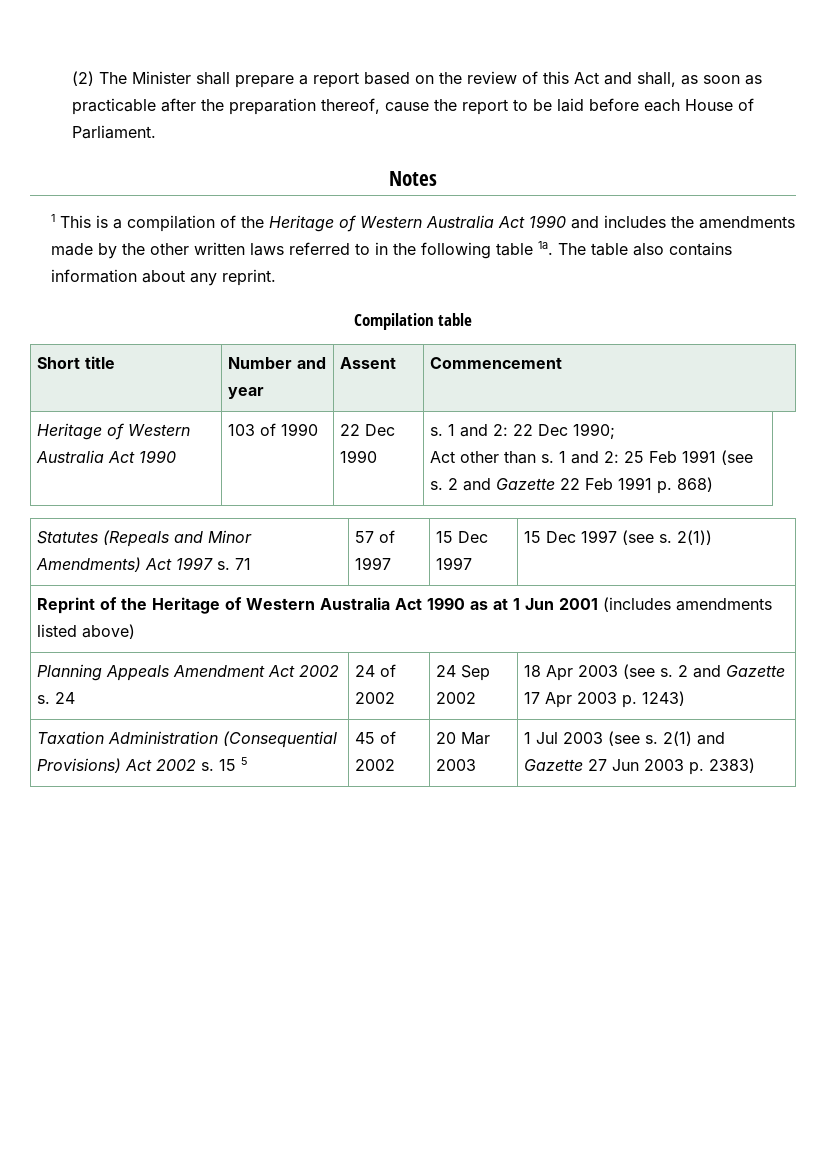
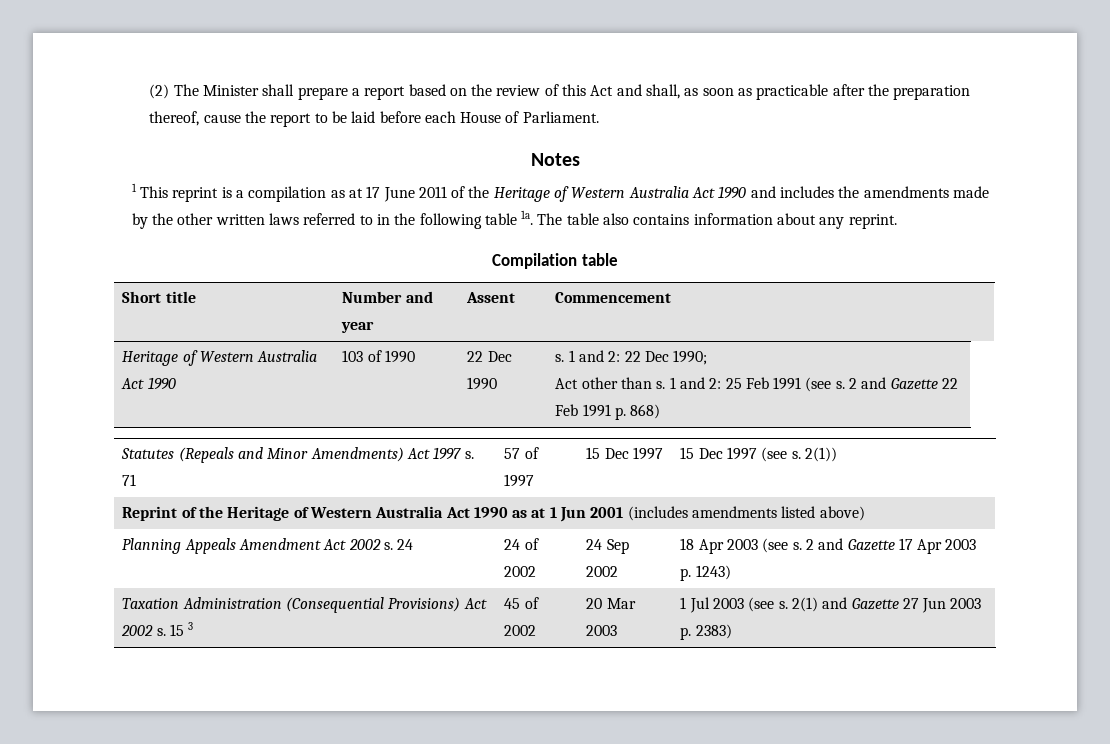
- 1 This is a compilation of the Heritage of Western Australia Act 1990 and includes the amendments made by the other written laws referred to in the following table 1a.
+ 1 This reprint is a compilation as at 17 June 2011 of the Heritage of Western Australia Act 1990 and includes the amendments made by the other written laws referred to in the following table 1a.
- Taxation Administration (Consequential Provisions) Act 2002 s. 15 5 | 45 of 2002 | 20 Mar 2003 | 1 Jul 2003 (see s. 2(1) and Gazette 27 Jun 2003 p. 2383)
+ Taxation Administration (Consequential Provisions) Act 2002 s. 15 3 | 45 of 2002 | 20 Mar 2003 | 1 Jul 2003 (see s. 2(1) and Gazette 27 Jun 2003 p. 2383)

